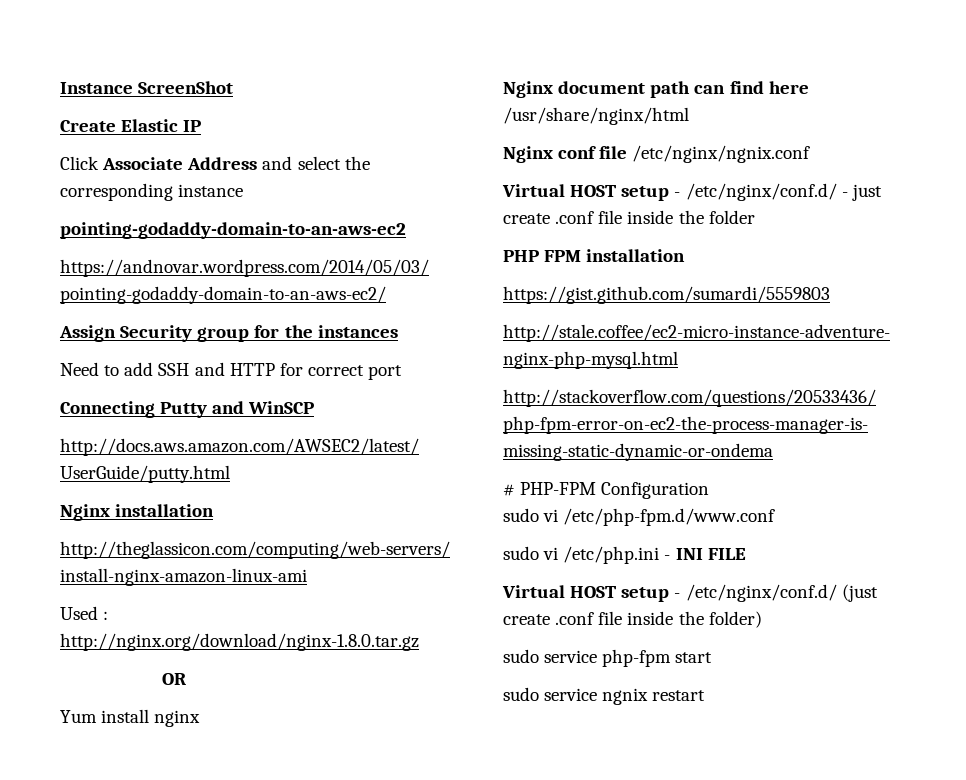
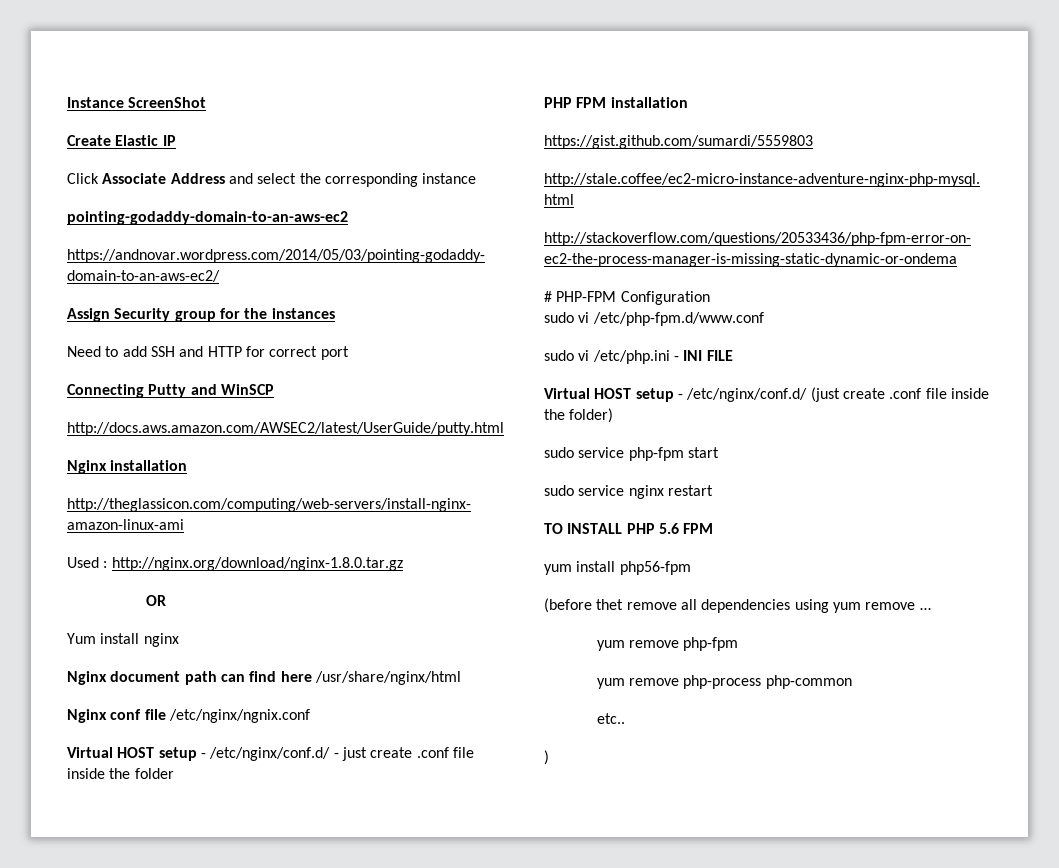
- sudo service ngnix restart
+ sudo service nginx restart
+ TO INSTALL PHP 5.6 FPM
+ yum install php56-fpm
+ (before thet remove all dependencies using yum remove …
+ yum remove php-fpm
+ yum remove php-process php-common
+ etc..
+ )

